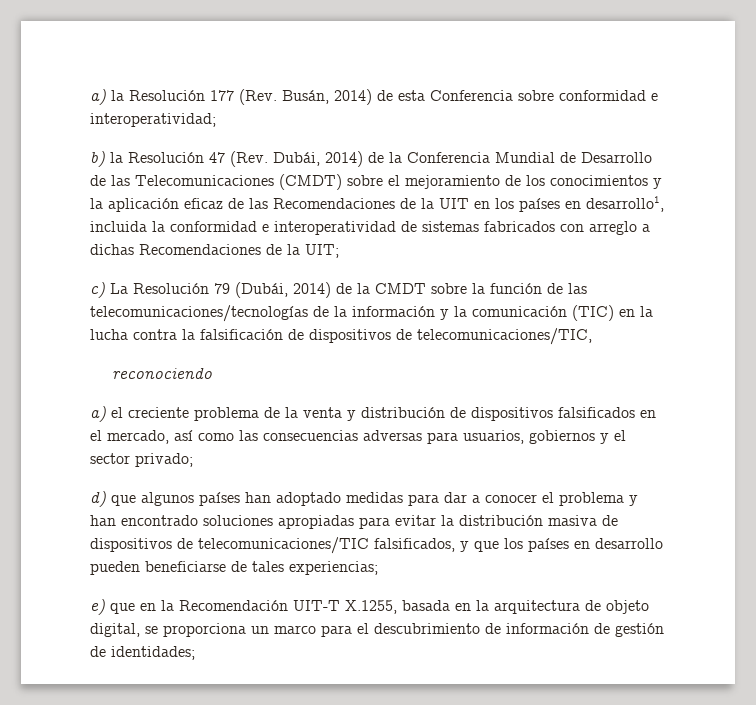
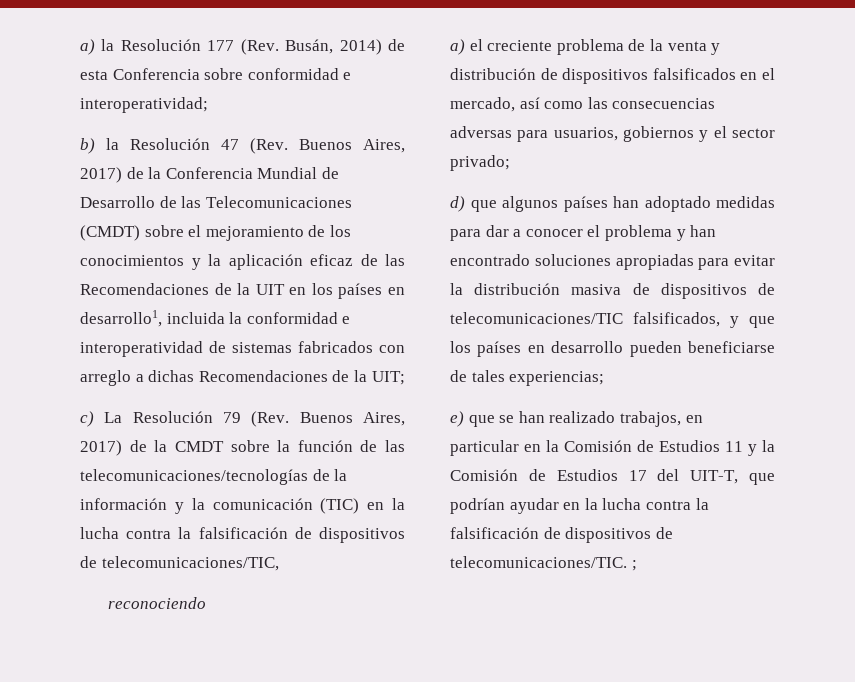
- b) la Resolución 47 (Rev. Dubái, 2014) de la Conferencia Mundial de Desarrollo de las Telecomunicaciones (CMDT) sobre el mejoramiento de los conocimientos y la aplicación eficaz de las Recomendaciones de la UIT en los países en desarrollo1, incluida la conformidad e interoperatividad de sistemas fabricados con arreglo a dichas Recomendaciones de la UIT;
+ b) la Resolución 47 (Rev. Buenos Aires, 2017) de la Conferencia Mundial de Desarrollo de las Telecomunicaciones (CMDT) sobre el mejoramiento de los conocimientos y la aplicación eficaz de las Recomendaciones de la UIT en los países en desarrollo1, incluida la conformidad e interoperatividad de sistemas fabricados con arreglo a dichas Recomendaciones de la UIT;
- c) La Resolución 79 (Dubái, 2014) de la CMDT sobre la función de las telecomunicaciones/tecnologías de la información y la comunicación (TIC) en la lucha contra la falsificación de dispositivos de telecomunicaciones/TIC,
+ c) La Resolución 79 (Rev. Buenos Aires, 2017) de la CMDT sobre la función de las telecomunicaciones/tecnologías de la información y la comunicación (TIC) en la lucha contra la falsificación de dispositivos de telecomunicaciones/TIC,
- e) que en la Recomendación UIT-T X.1255, basada en la arquitectura de objeto digital, se proporciona un marco para el descubrimiento de información de gestión de identidades;
+ e) que se han realizado trabajos, en particular en la Comisión de Estudios 11 y la Comisión de Estudios 17 del UIT-T, que podrían ayudar en la lucha contra la falsificación de dispositivos de telecomunicaciones/TIC. ;

